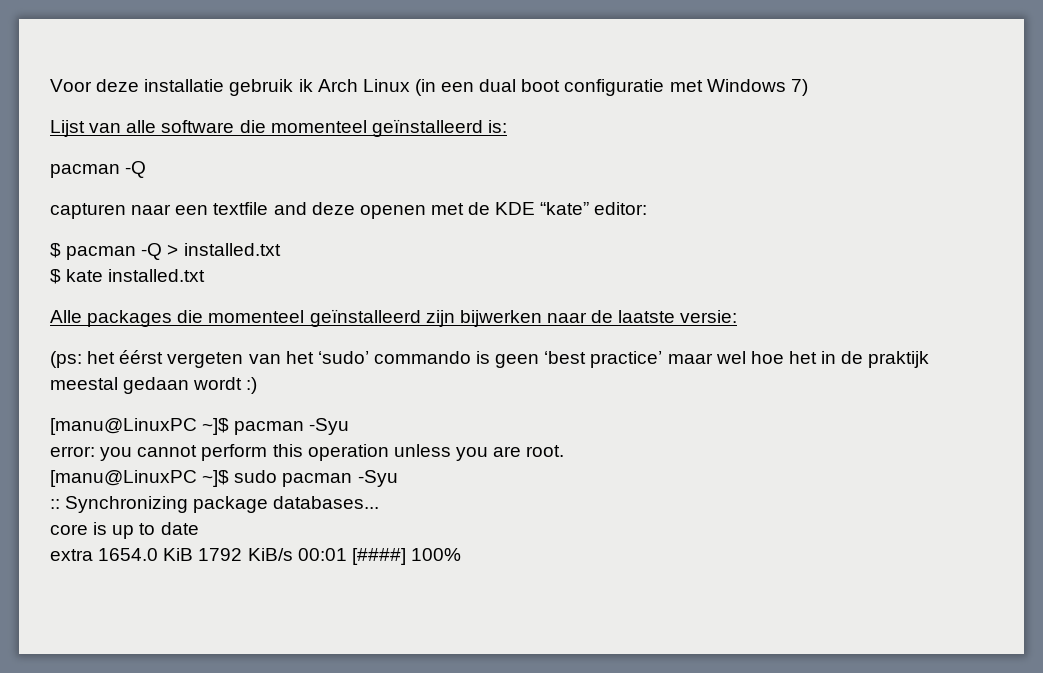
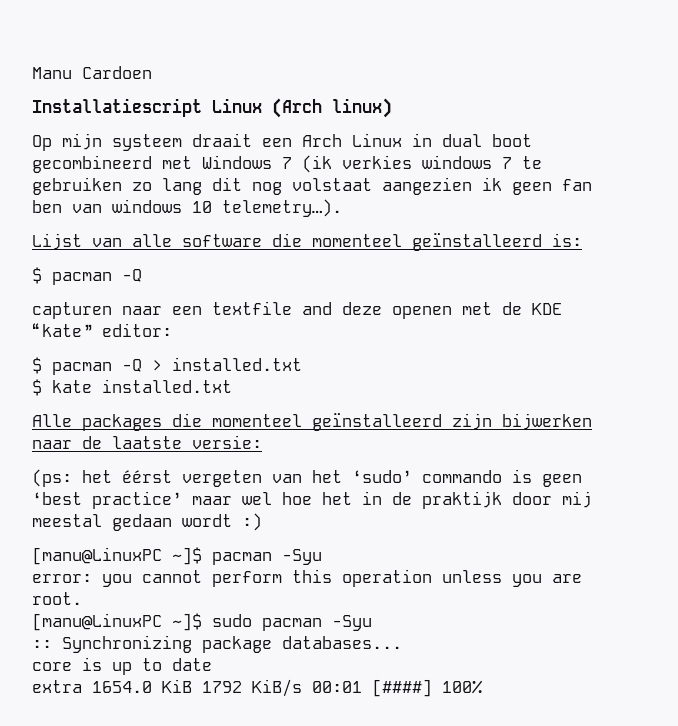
- Voor deze installatie gebruik ik Arch Linux (in een dual boot configuratie met Windows 7)
+ Manu Cardoen
+ Installatiescript Linux (Arch linux)
+ Op mijn systeem draait een Arch Linux in dual boot gecombineerd met Windows 7 (ik verkies windows 7 te gebruiken zo lang dit nog volstaat aangezien ik geen fan ben van windows 10 telemetry…).
  Lijst van alle software die momenteel geïnstalleerd is:
- pacman -Q
+ $ pacman -Q
- (ps: het éérst vergeten van het ‘sudo’ commando is geen ‘best practice’ maar wel hoe het in de praktijk meestal gedaan wordt :)
+ (ps: het éérst vergeten van het ‘sudo’ commando is geen ‘best practice’ maar wel hoe het in de praktijk door mij meestal gedaan wordt :)

